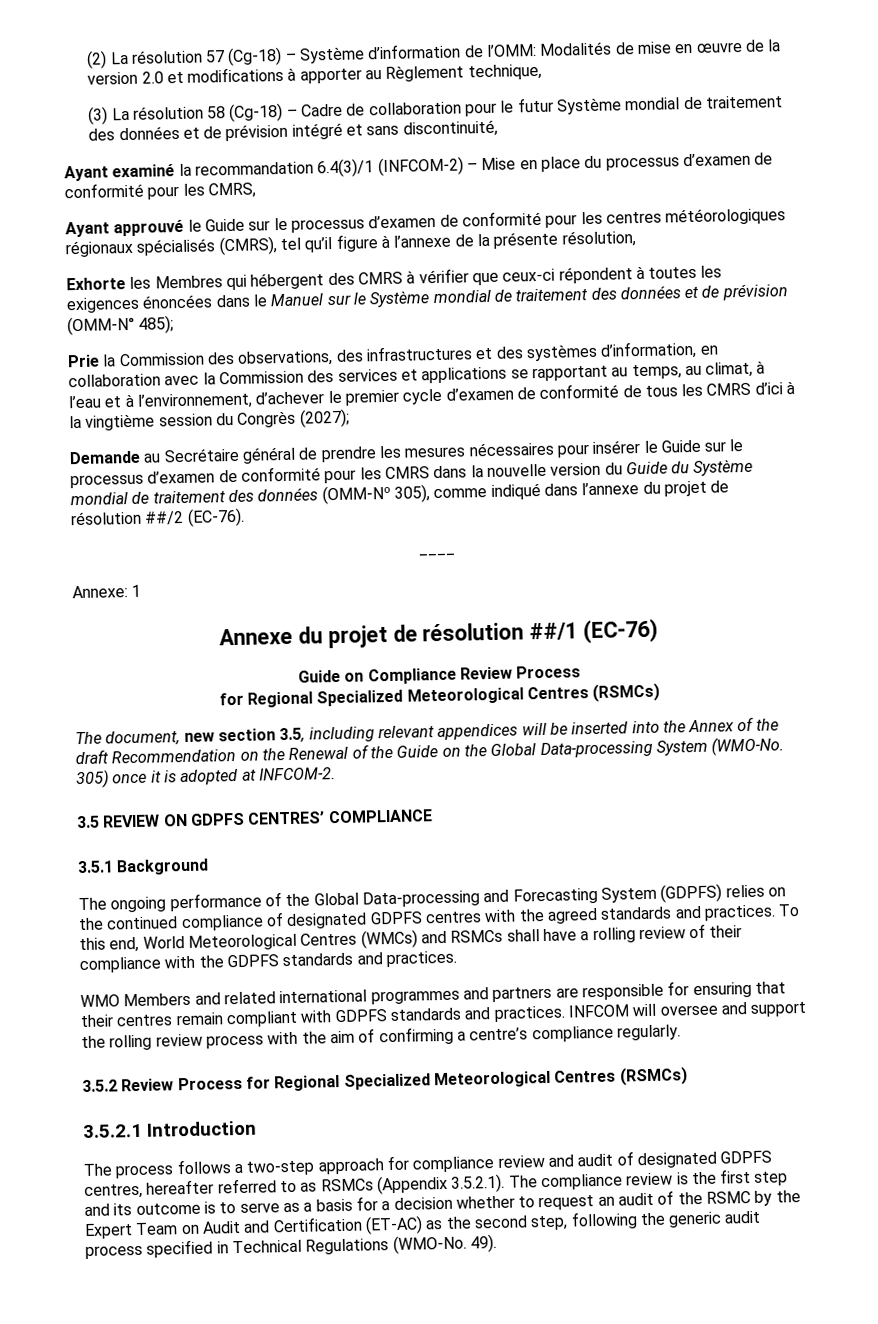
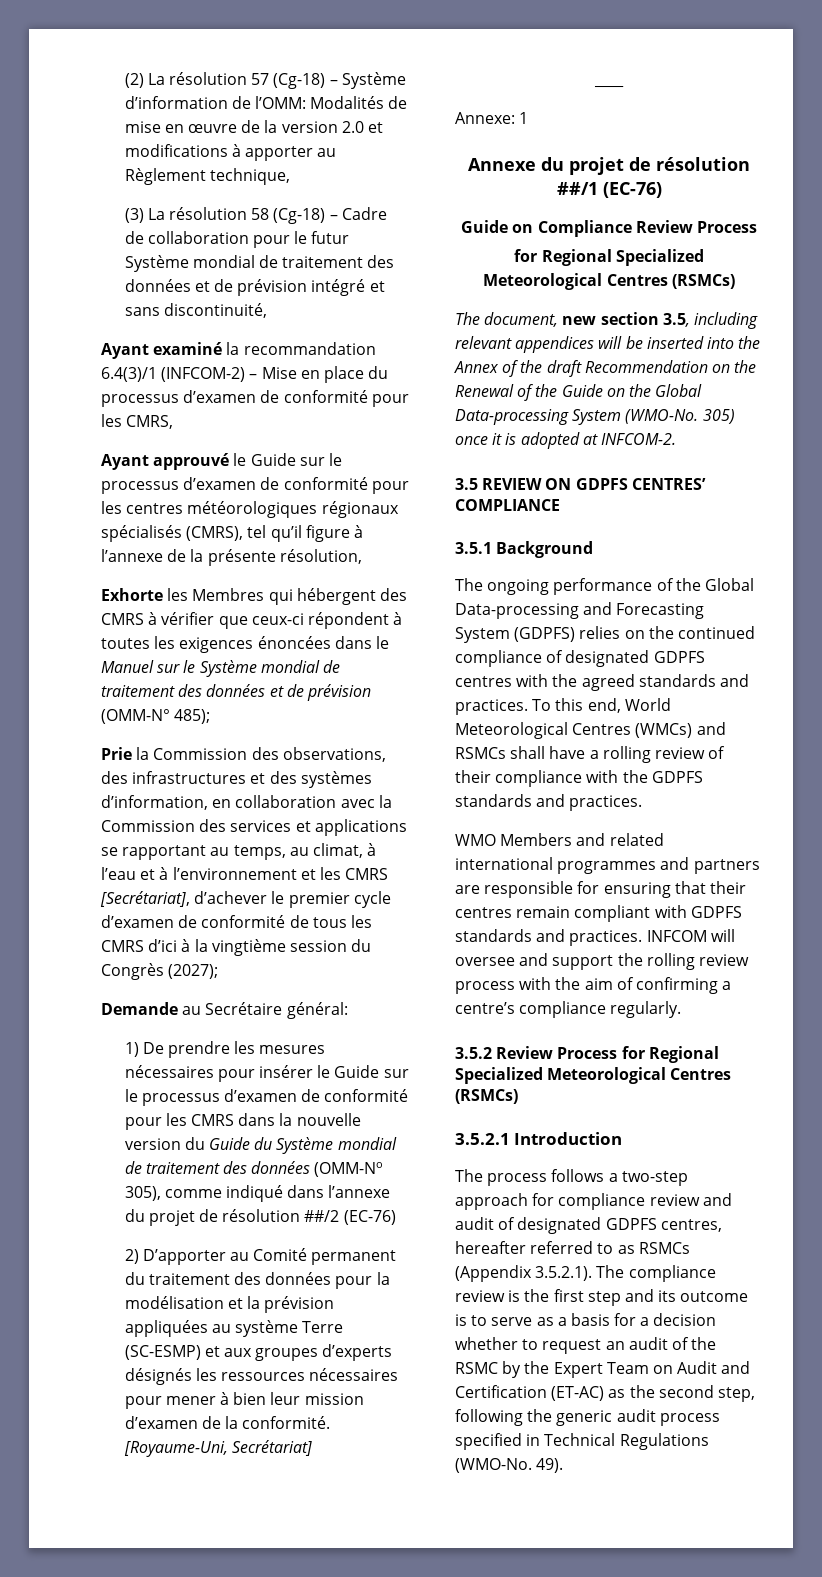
- Prie la Commission des observations, des infrastructures et des systèmes d’information, en collaboration avec la Commission des services et applications se rapportant au temps, au climat, à l’eau et à l’environnement, d’achever le premier cycle d’examen de conformité de tous les CMRS d’ici à la vingtième session du Congrès (2027);
+ Prie la Commission des observations, des infrastructures et des systèmes d’information, en collaboration avec la Commission des services et applications se rapportant au temps, au climat, à l’eau et à l’environnement et les CMRS [Secrétariat], d’achever le premier cycle d’examen de conformité de tous les CMRS d’ici à la vingtième session du Congrès (2027);
- Demande au Secrétaire général de prendre les mesures nécessaires pour insérer le Guide sur le processus d’examen de conformité pour les CMRS dans la nouvelle version du Guide du Système mondial de traitement des données (OMM-No 305), comme indiqué dans l’annexe du projet de résolution ##/2 (EC-76).
+ Demande au Secrétaire général:
+ 1) De prendre les mesures nécessaires pour insérer le Guide sur le processus d’examen de conformité pour les CMRS dans la nouvelle version du Guide du Système mondial de traitement des données (OMM-No 305), comme indiqué dans l’annexe du projet de résolution ##/2 (EC-76)
+ 2) D’apporter au Comité permanent du traitement des données pour la modélisation et la prévision appliquées au système Terre (SC-ESMP) et aux groupes d’experts désignés les ressources nécessaires pour mener à bien leur mission d’examen de la conformité. [Royaume-Uni, Secrétariat]

